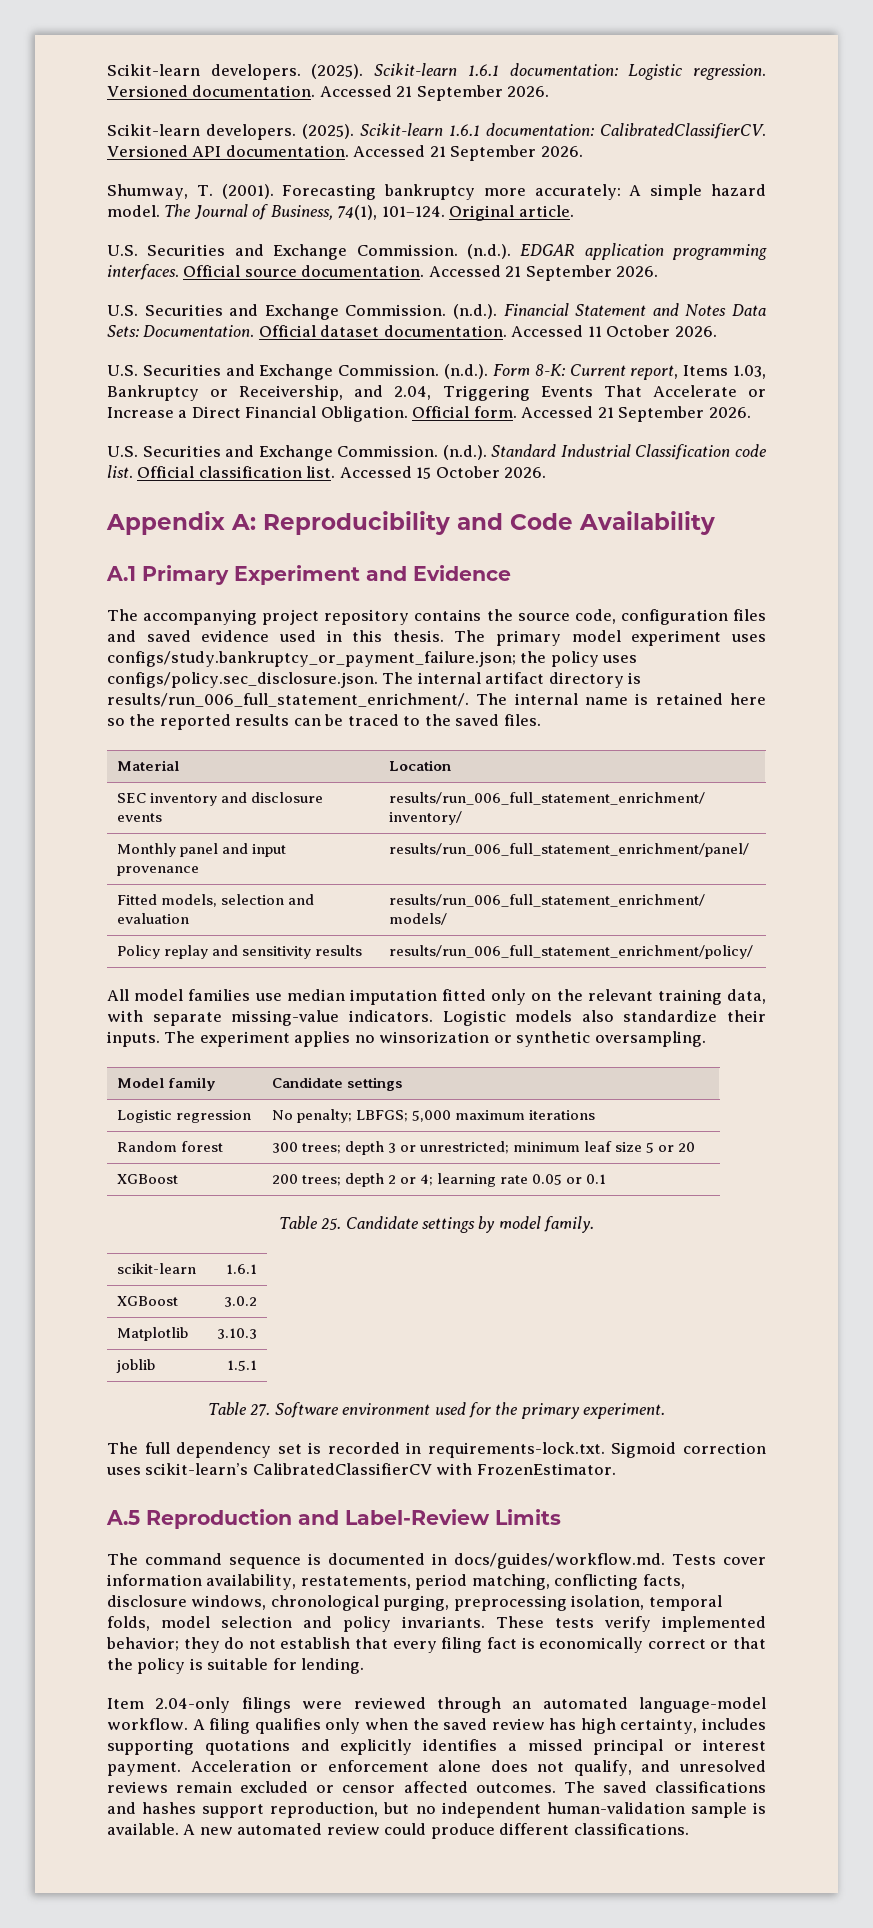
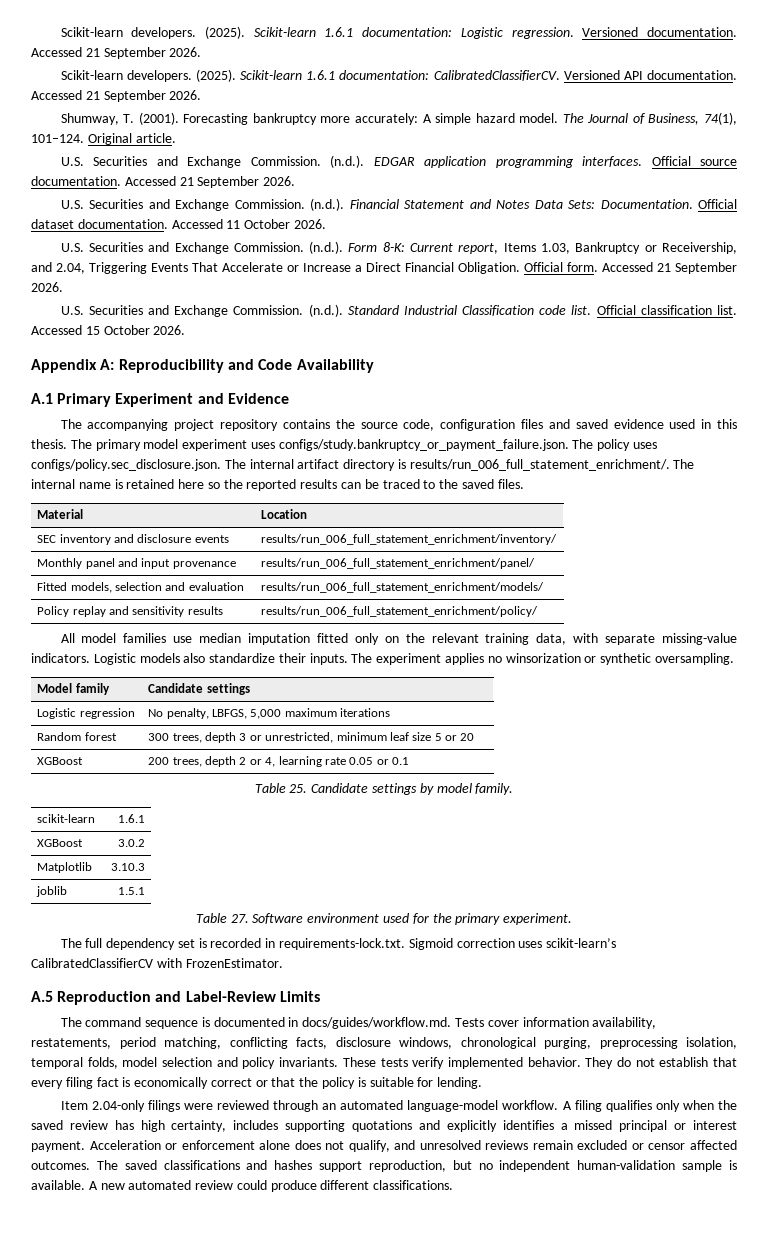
- The primary model experiment uses configs/study.bankruptcy_or_payment_failure.json; the policy uses configs/policy.sec_disclosure.json. The internal artifact directory is results/run_006_full_statement_enrichment/.
+ The primary model experiment uses configs/study.bankruptcy_or_payment_failure.json. The policy uses configs/policy.sec_disclosure.json. The internal artifact directory is results/run_006_full_statement_enrichment/.
- Logistic regression | No penalty; LBFGS; 5,000 maximum iterations
+ Logistic regression | No penalty, LBFGS, 5,000 maximum iterations
- Random forest | 300 trees; depth 3 or unrestricted; minimum leaf size 5 or 20
+ Random forest | 300 trees, depth 3 or unrestricted, minimum leaf size 5 or 20
- XGBoost | 200 trees; depth 2 or 4; learning rate 0.05 or 0.1
+ XGBoost | 200 trees, depth 2 or 4, learning rate 0.05 or 0.1
- These tests verify implemented behavior; they do not establish that every filing fact is economically correct or that the policy is suitable for lending.
+ These tests verify implemented behavior. They do not establish that every filing fact is economically correct or that the policy is suitable for lending.

